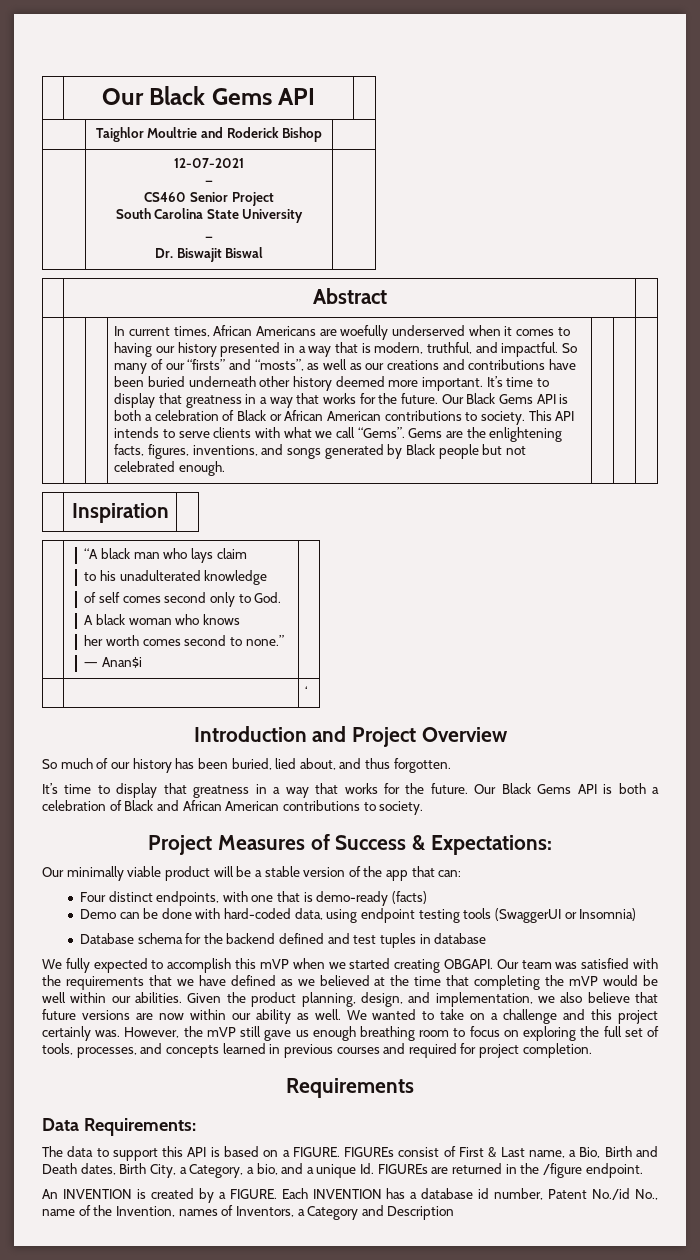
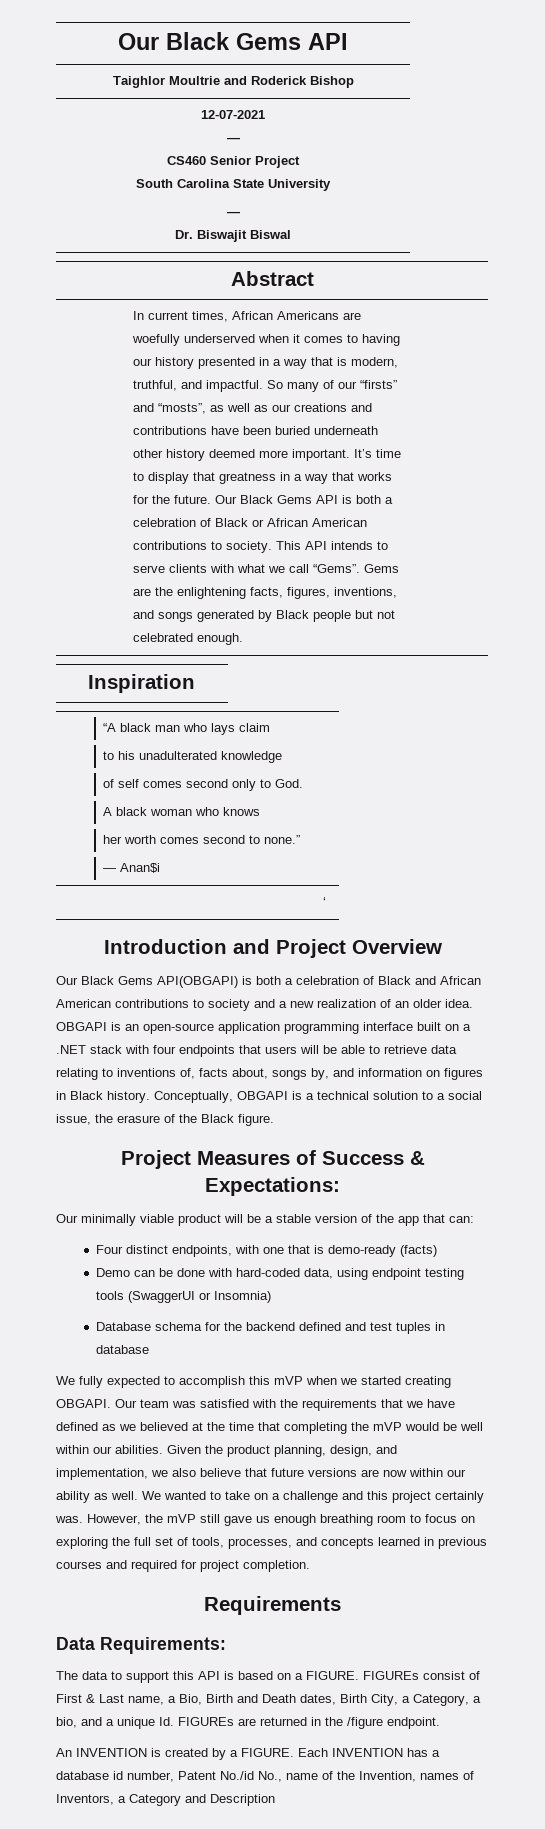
- So much of our history has been buried, lied about, and thus forgotten.
- It’s time to display that greatness in a way that works for the future. Our Black Gems API is both a celebration of Black and African American contributions to society.
+ Our Black Gems API(OBGAPI) is both a celebration of Black and African American contributions to society and a new realization of an older idea. OBGAPI is an open-source application programming interface built on a .NET stack with four endpoints that users will be able to retrieve data relating to inventions of, facts about, songs by, and information on figures in Black history. Conceptually, OBGAPI is a technical solution to a social issue, the erasure of the Black figure.

